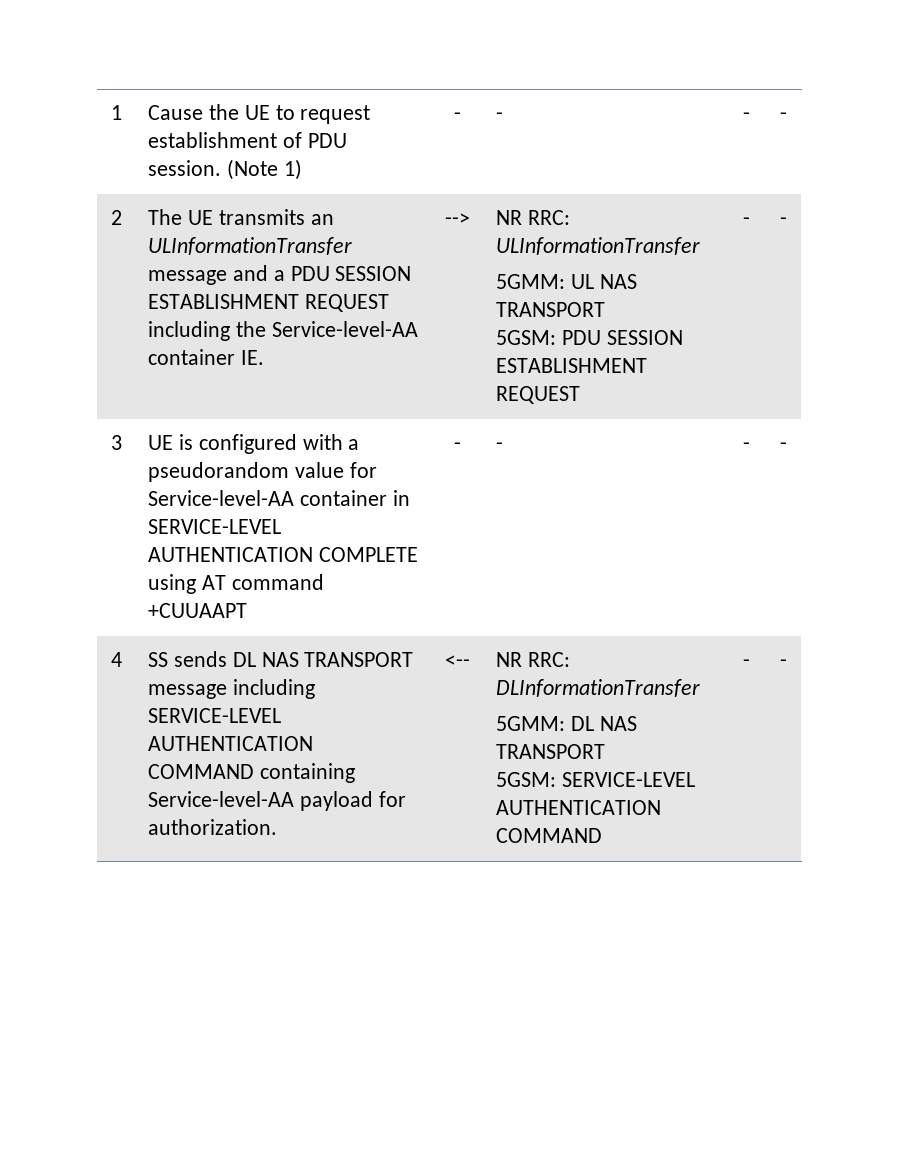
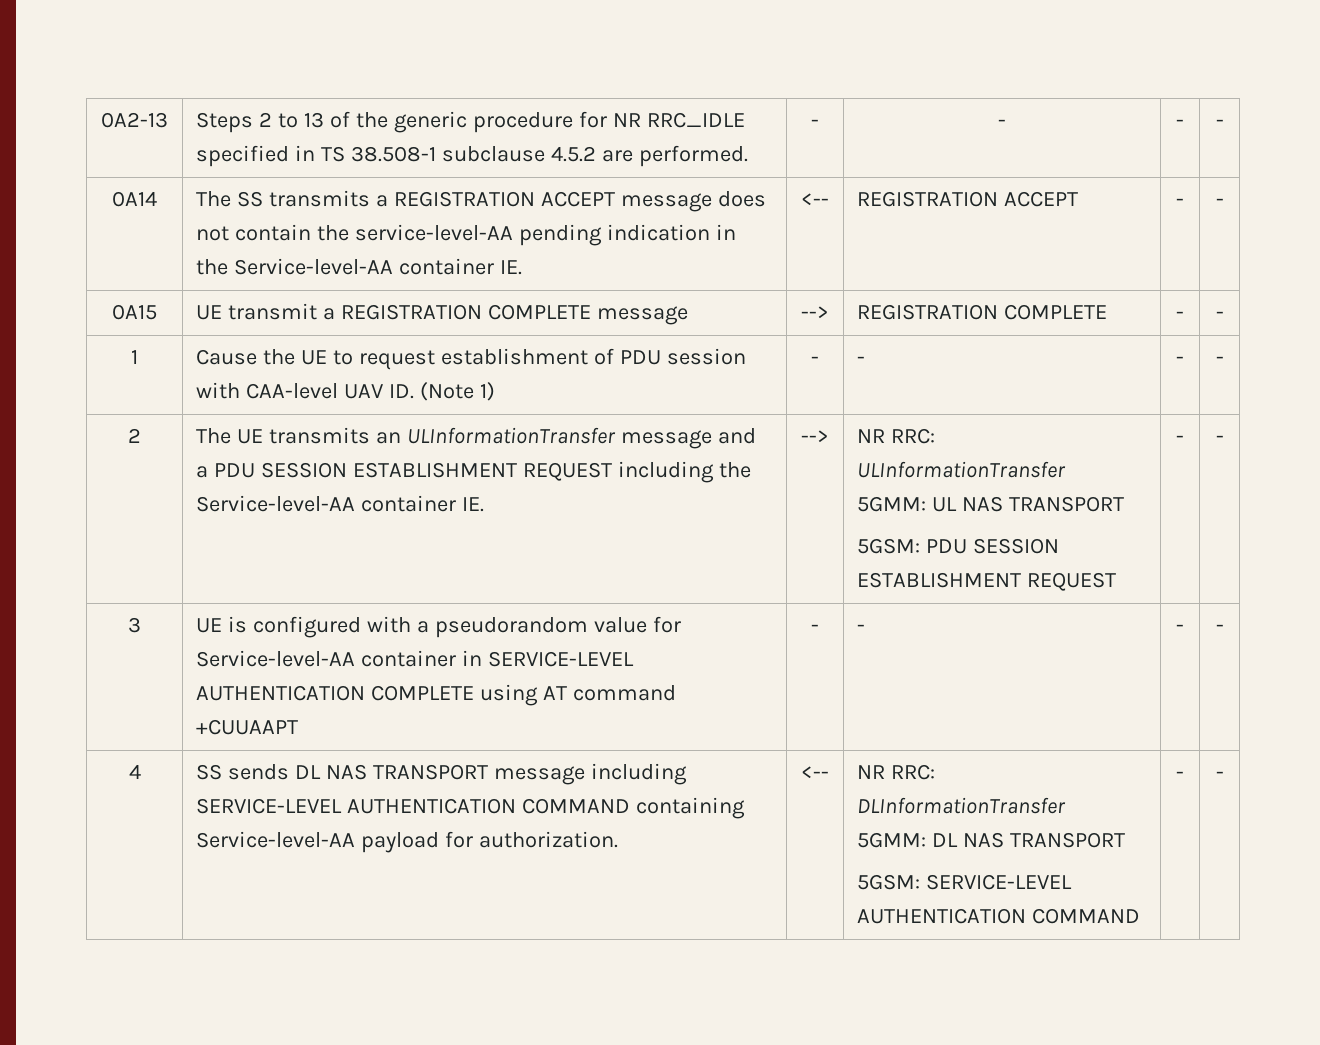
+ 0A2-13 | Steps 2 to 13 of the generic procedure for NR RRC_IDLE specified in TS 38.508-1 subclause 4.5.2 are performed. | - | - | - | -
+ 0A14 | The SS transmits a REGISTRATION ACCEPT message does not contain the service-level-AA pending indication in the Service-level-AA container IE. | <-- | REGISTRATION ACCEPT | - | -
+ 0A15 | UE transmit a REGISTRATION COMPLETE message | --> | REGISTRATION COMPLETE | - | -
- 1 | Cause the UE to request establishment of PDU session. (Note 1) | - | - | - | -
+ 1 | Cause the UE to request establishment of PDU session with CAA-level UAV ID. (Note 1) | - | - | - | -

